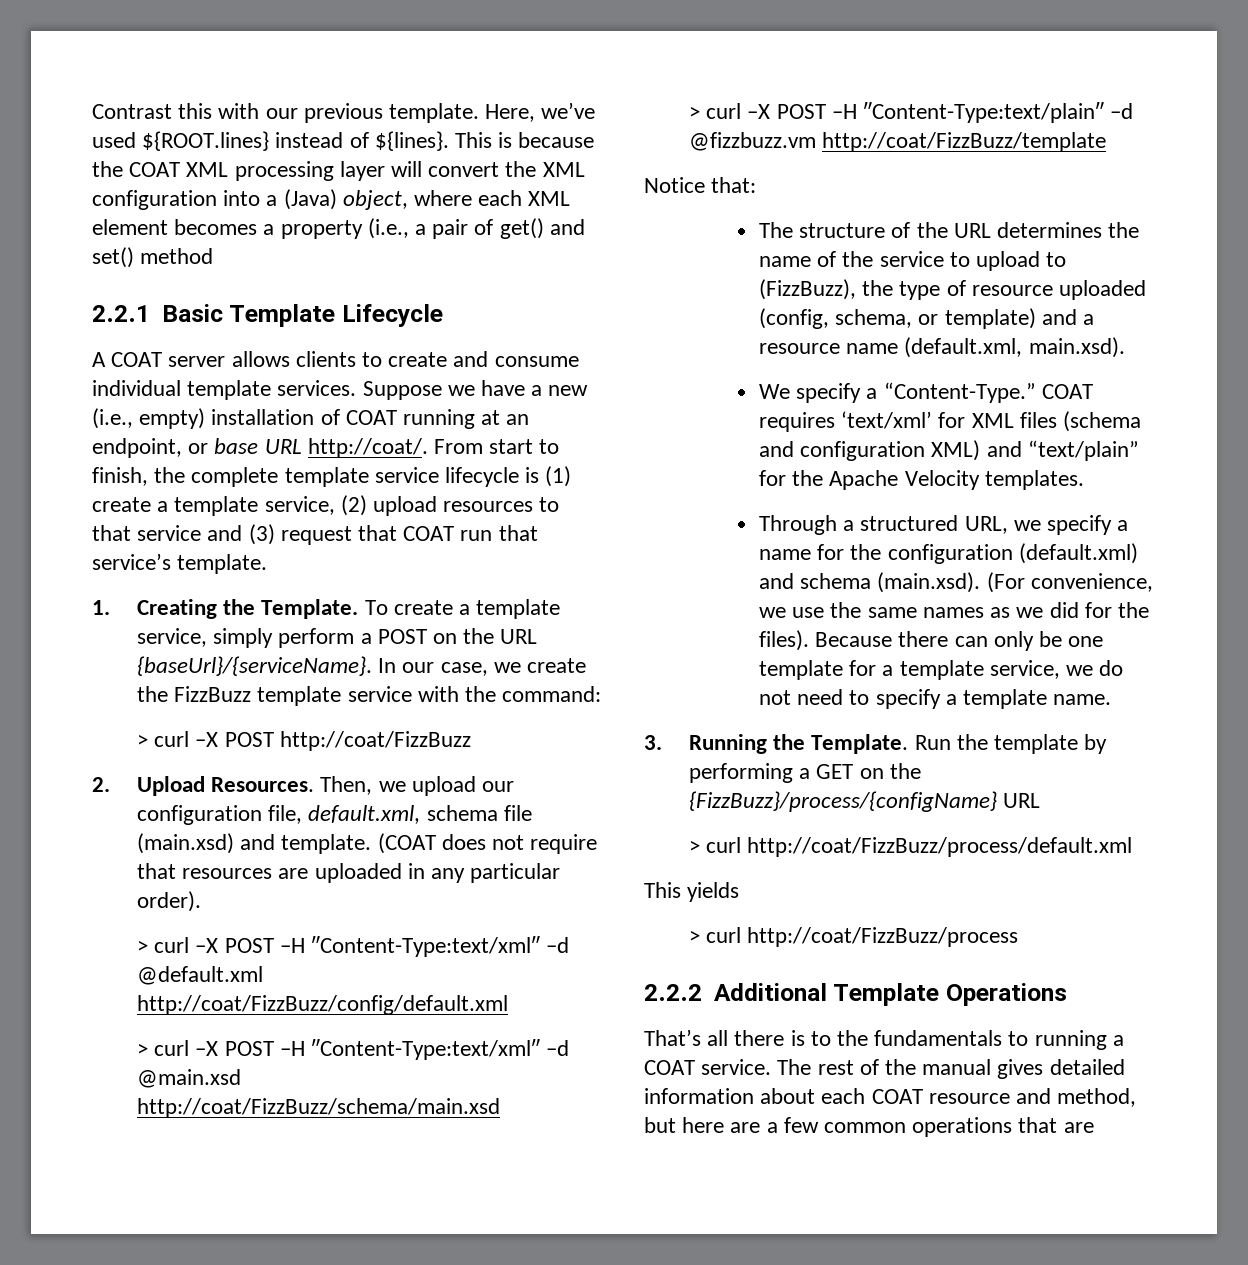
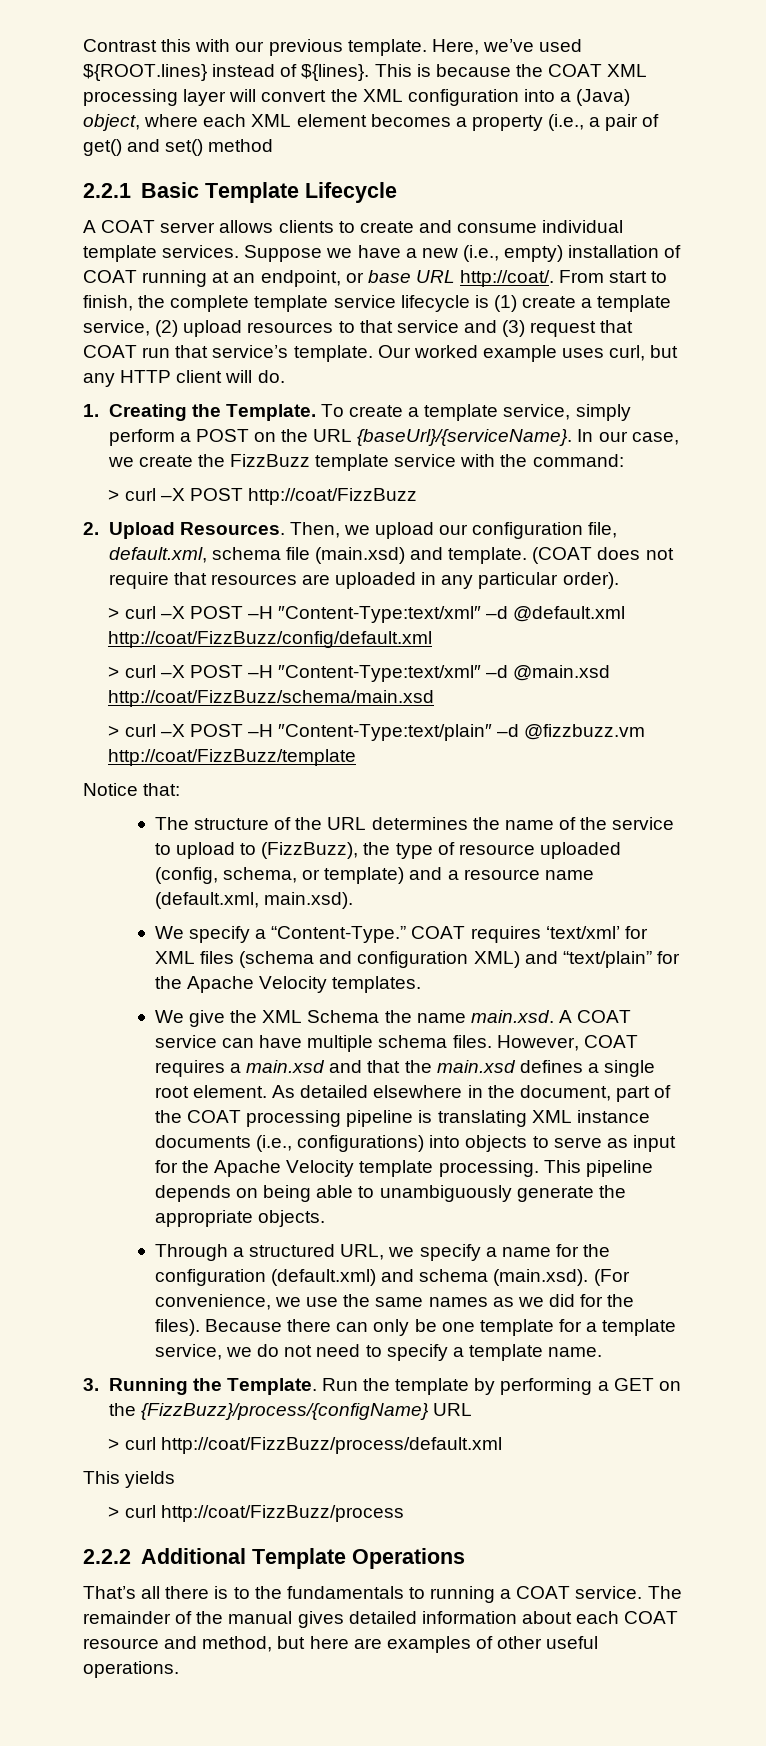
+ Our worked example uses curl, but any HTTP client will do.
+ We give the XML Schema the name main.xsd. A COAT service can have multiple schema files. However, COAT requires a main.xsd and that the main.xsd defines a single root element. As detailed elsewhere in the document, part of the COAT processing pipeline is translating XML instance documents (i.e., configurations) into objects to serve as input for the Apache Velocity template processing. This pipeline depends on being able to unambiguously generate the appropriate objects.
- The rest of the manual gives detailed information about each COAT resource and method, but here are a few common operations that are
+ The remainder of the manual gives detailed information about each COAT resource and method, but here are examples of other useful operations.

